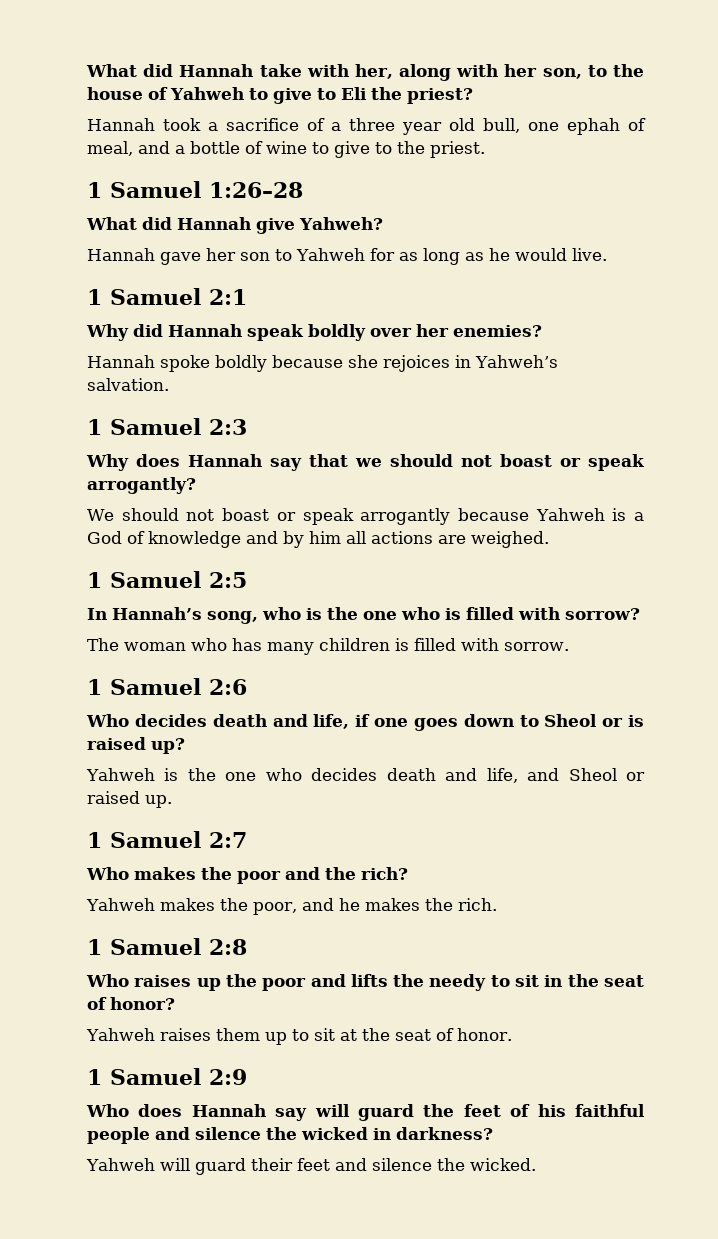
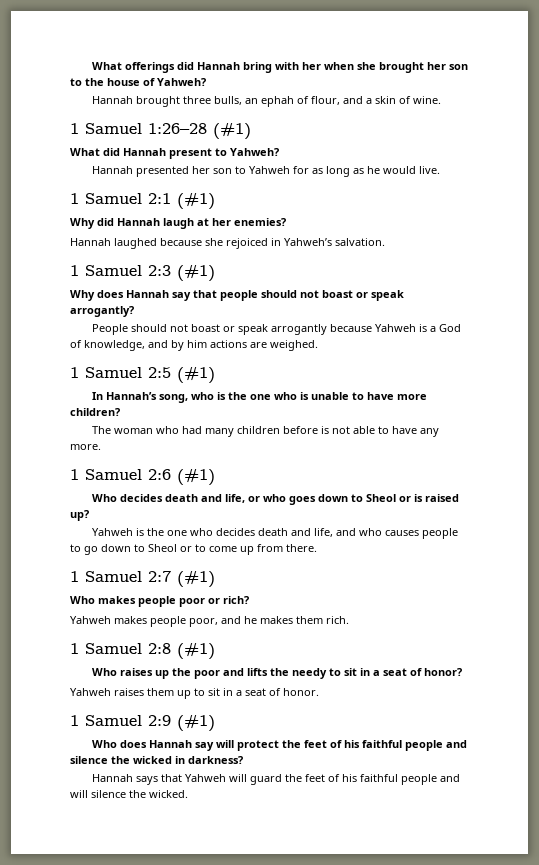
- What did Hannah take with her, along with her son, to the house of Yahweh to give to Eli the priest?
- Hannah took a sacrifice of a three year old bull, one ephah of meal, and a bottle of wine to give to the priest.
+ What offerings did Hannah bring with her when she brought her son to the house of Yahweh?
+ Hannah brought three bulls, an ephah of flour, and a skin of wine.
- 1 Samuel 1:26–28
- What did Hannah give Yahweh?
- Hannah gave her son to Yahweh for as long as he would live.
+ 1 Samuel 1:26–28 (#1)
+ What did Hannah present to Yahweh?
+ Hannah presented her son to Yahweh for as long as he would live.
- 1 Samuel 2:1
+ 1 Samuel 2:1 (#1)
- Why did Hannah speak boldly over her enemies?
+ Why did Hannah laugh at her enemies?
- Hannah spoke boldly because she rejoices in Yahweh’s salvation.
+ Hannah laughed because she rejoiced in Yahweh’s salvation.
- 1 Samuel 2:3
+ 1 Samuel 2:3 (#1)
- Why does Hannah say that we should not boast or speak arrogantly?
+ Why does Hannah say that people should not boast or speak arrogantly?
- We should not boast or speak arrogantly because Yahweh is a God of knowledge and by him all actions are weighed.
+ People should not boast or speak arrogantly because Yahweh is a God of knowledge, and by him actions are weighed.
- 1 Samuel 2:5
+ 1 Samuel 2:5 (#1)
- In Hannah’s song, who is the one who is filled with sorrow?
+ In Hannah’s song, who is the one who is unable to have more children?
- The woman who has many children is filled with sorrow.
+ The woman who had many children before is not able to have any more.
- 1 Samuel 2:6
+ 1 Samuel 2:6 (#1)
- Who decides death and life, if one goes down to Sheol or is raised up?
+ Who decides death and life, or who goes down to Sheol or is raised up?
- Yahweh is the one who decides death and life, and Sheol or raised up.
+ Yahweh is the one who decides death and life, and who causes people to go down to Sheol or to come up from there.
- 1 Samuel 2:7
+ 1 Samuel 2:7 (#1)
- Who makes the poor and the rich?
+ Who makes people poor or rich?
- Yahweh makes the poor, and he makes the rich.
+ Yahweh makes people poor, and he makes them rich.
- 1 Samuel 2:8
+ 1 Samuel 2:8 (#1)
- Who raises up the poor and lifts the needy to sit in the seat of honor?
+ Who raises up the poor and lifts the needy to sit in a seat of honor?
- Yahweh raises them up to sit at the seat of honor.
+ Yahweh raises them up to sit in a seat of honor.
- 1 Samuel 2:9
+ 1 Samuel 2:9 (#1)
- Who does Hannah say will guard the feet of his faithful people and silence the wicked in darkness?
+ Who does Hannah say will protect the feet of his faithful people and silence the wicked in darkness?
- Yahweh will guard their feet and silence the wicked.
+ Hannah says that Yahweh will guard the feet of his faithful people and will silence the wicked.

